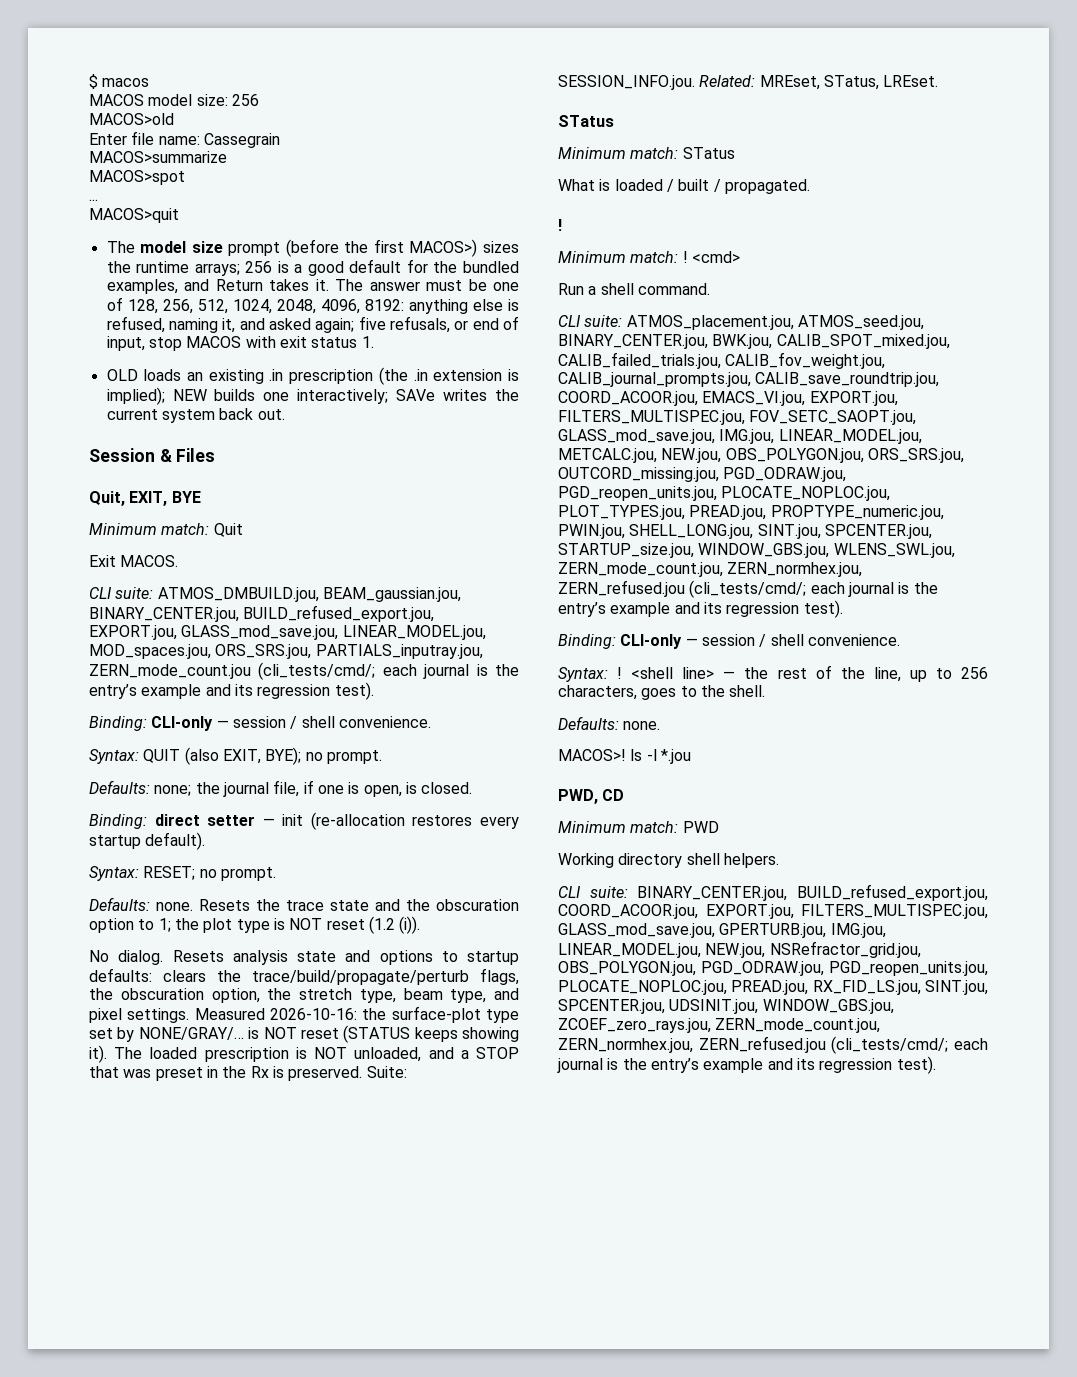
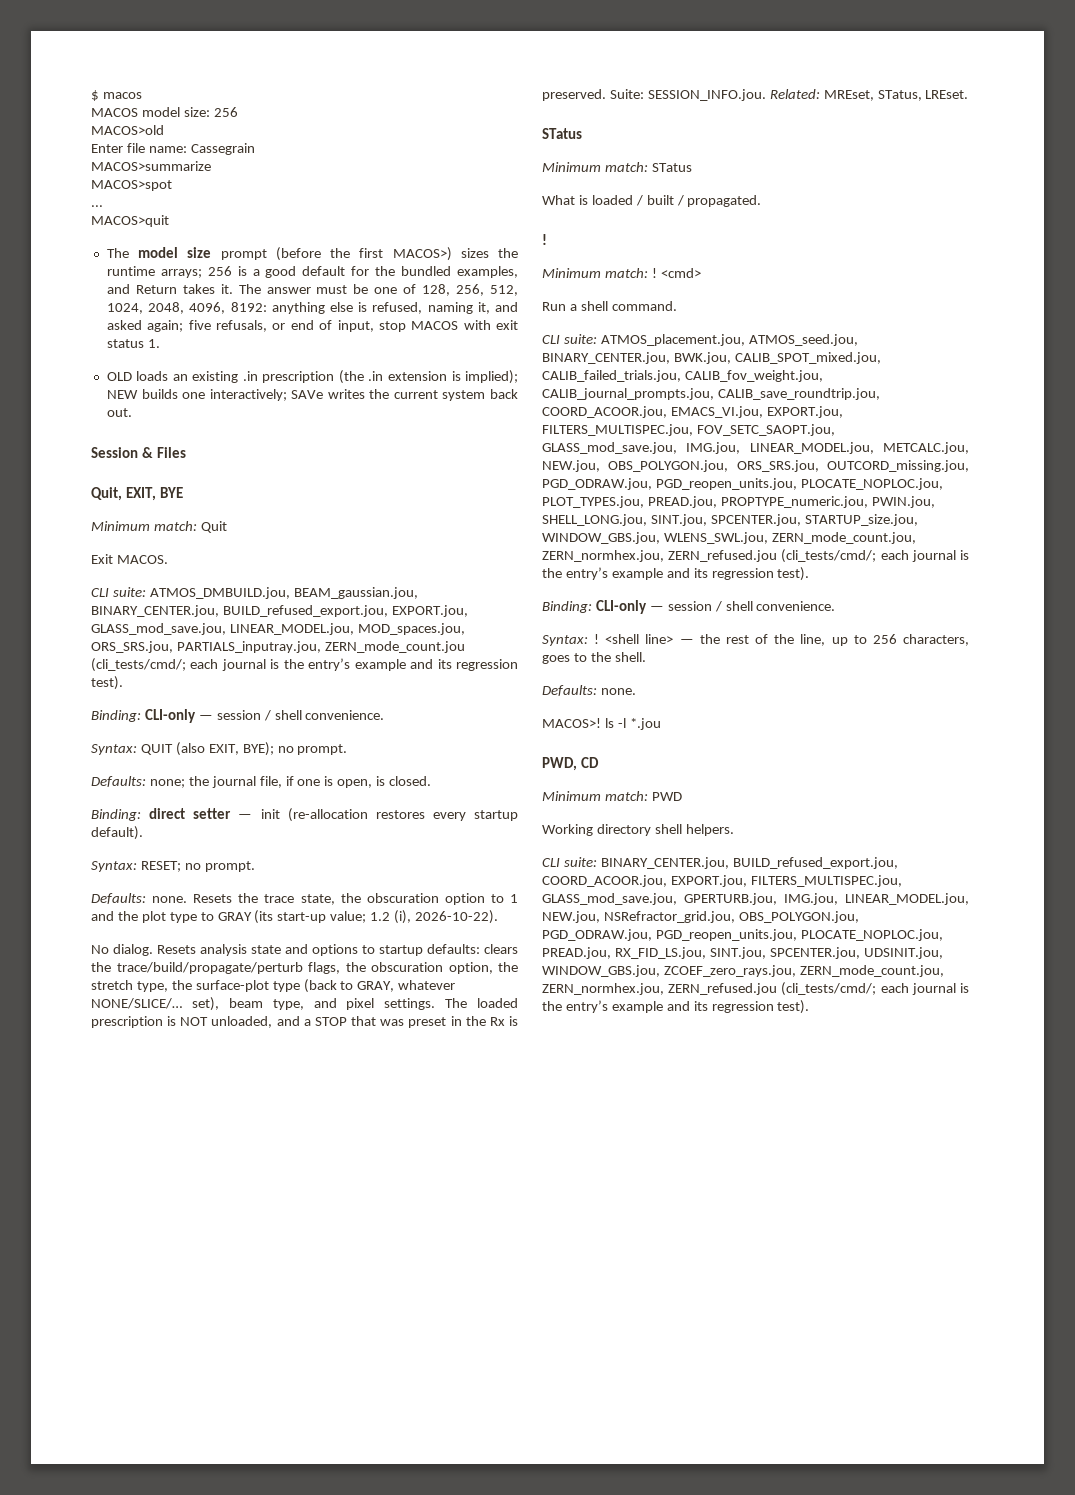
- Resets the trace state and the obscuration option to 1; the plot type is NOT reset (1.2 (i)).
+ Resets the trace state, the obscuration option to 1 and the plot type to GRAY (its start-up value; 1.2 (i), 2026-10-22).
- Resets analysis state and options to startup defaults: clears the trace/build/propagate/perturb flags, the obscuration option, the stretch type, beam type, and pixel settings.
+ Resets analysis state and options to startup defaults: clears the trace/build/propagate/perturb flags, the obscuration option, the stretch type, the surface-plot type (back to GRAY, whatever NONE/SLICE/… set), beam type, and pixel settings.
- Measured 2026-10-16: the surface-plot type set by NONE/GRAY/… is NOT reset (STATUS keeps showing it).

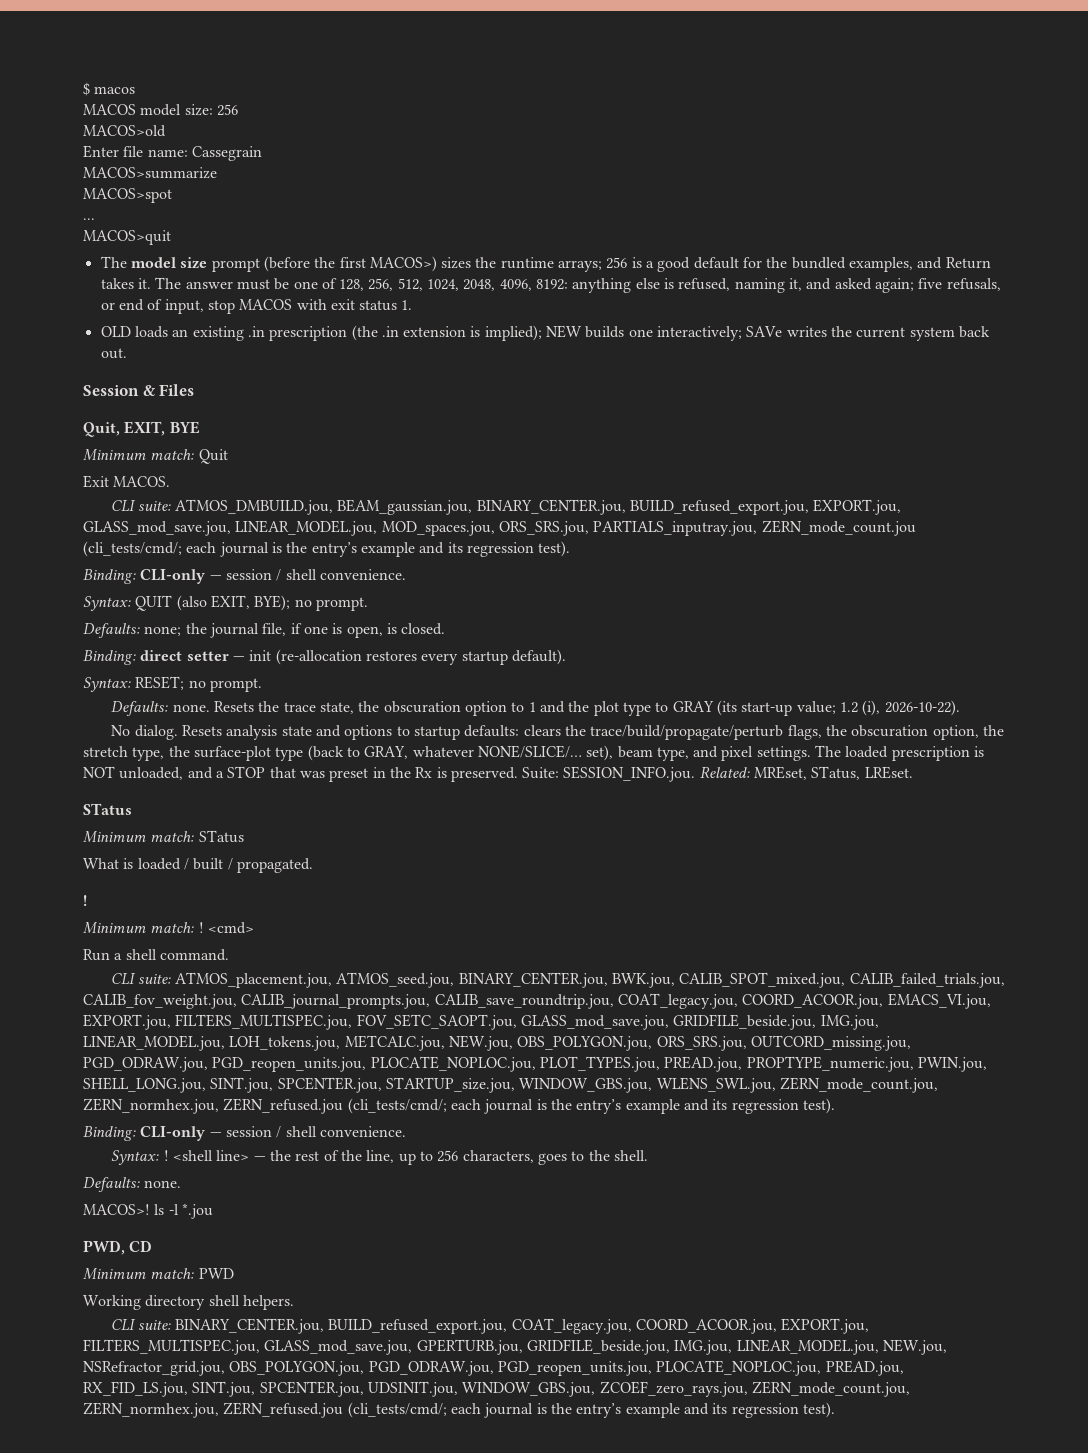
- CLI suite: ATMOS_placement.jou, ATMOS_seed.jou, BINARY_CENTER.jou, BWK.jou, CALIB_SPOT_mixed.jou, CALIB_failed_trials.jou, CALIB_fov_weight.jou, CALIB_journal_prompts.jou, CALIB_save_roundtrip.jou, COORD_ACOOR.jou, EMACS_VI.jou, EXPORT.jou, FILTERS_MULTISPEC.jou, FOV_SETC_SAOPT.jou, GLASS_mod_save.jou, IMG.jou, LINEAR_MODEL.jou, METCALC.jou, NEW.jou, OBS_POLYGON.jou, ORS_SRS.jou, OUTCORD_missing.jou, PGD_ODRAW.jou, PGD_reopen_units.jou, PLOCATE_NOPLOC.jou, PLOT_TYPES.jou, PREAD.jou, PROPTYPE_numeric.jou, PWIN.jou, SHELL_LONG.jou, SINT.jou, SPCENTER.jou, STARTUP_size.jou, WINDOW_GBS.jou, WLENS_SWL.jou, ZERN_mode_count.jou, ZERN_normhex.jou, ZERN_refused.jou (cli_tests/cmd/; each journal is the entry’s example and its regression test).
+ CLI suite: ATMOS_placement.jou, ATMOS_seed.jou, BINARY_CENTER.jou, BWK.jou, CALIB_SPOT_mixed.jou, CALIB_failed_trials.jou, CALIB_fov_weight.jou, CALIB_journal_prompts.jou, CALIB_save_roundtrip.jou, COAT_legacy.jou, COORD_ACOOR.jou, EMACS_VI.jou, EXPORT.jou, FILTERS_MULTISPEC.jou, FOV_SETC_SAOPT.jou, GLASS_mod_save.jou, GRIDFILE_beside.jou, IMG.jou, LINEAR_MODEL.jou, LOH_tokens.jou, METCALC.jou, NEW.jou, OBS_POLYGON.jou, ORS_SRS.jou, OUTCORD_missing.jou, PGD_ODRAW.jou, PGD_reopen_units.jou, PLOCATE_NOPLOC.jou, PLOT_TYPES.jou, PREAD.jou, PROPTYPE_numeric.jou, PWIN.jou, SHELL_LONG.jou, SINT.jou, SPCENTER.jou, STARTUP_size.jou, WINDOW_GBS.jou, WLENS_SWL.jou, ZERN_mode_count.jou, ZERN_normhex.jou, ZERN_refused.jou (cli_tests/cmd/; each journal is the entry’s example and its regression test).
- CLI suite: BINARY_CENTER.jou, BUILD_refused_export.jou, COORD_ACOOR.jou, EXPORT.jou, FILTERS_MULTISPEC.jou, GLASS_mod_save.jou, GPERTURB.jou, IMG.jou, LINEAR_MODEL.jou, NEW.jou, NSRefractor_grid.jou, OBS_POLYGON.jou, PGD_ODRAW.jou, PGD_reopen_units.jou, PLOCATE_NOPLOC.jou, PREAD.jou, RX_FID_LS.jou, SINT.jou, SPCENTER.jou, UDSINIT.jou, WINDOW_GBS.jou, ZCOEF_zero_rays.jou, ZERN_mode_count.jou, ZERN_normhex.jou, ZERN_refused.jou (cli_tests/cmd/; each journal is the entry’s example and its regression test).
+ CLI suite: BINARY_CENTER.jou, BUILD_refused_export.jou, COAT_legacy.jou, COORD_ACOOR.jou, EXPORT.jou, FILTERS_MULTISPEC.jou, GLASS_mod_save.jou, GPERTURB.jou, GRIDFILE_beside.jou, IMG.jou, LINEAR_MODEL.jou, NEW.jou, NSRefractor_grid.jou, OBS_POLYGON.jou, PGD_ODRAW.jou, PGD_reopen_units.jou, PLOCATE_NOPLOC.jou, PREAD.jou, RX_FID_LS.jou, SINT.jou, SPCENTER.jou, UDSINIT.jou, WINDOW_GBS.jou, ZCOEF_zero_rays.jou, ZERN_mode_count.jou, ZERN_normhex.jou, ZERN_refused.jou (cli_tests/cmd/; each journal is the entry’s example and its regression test).

